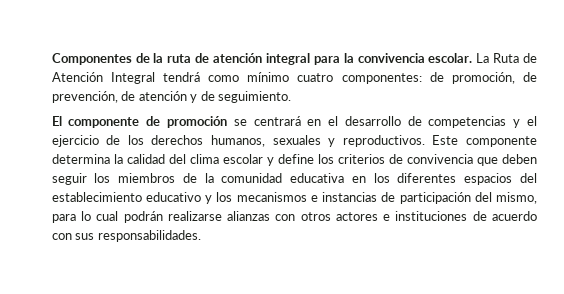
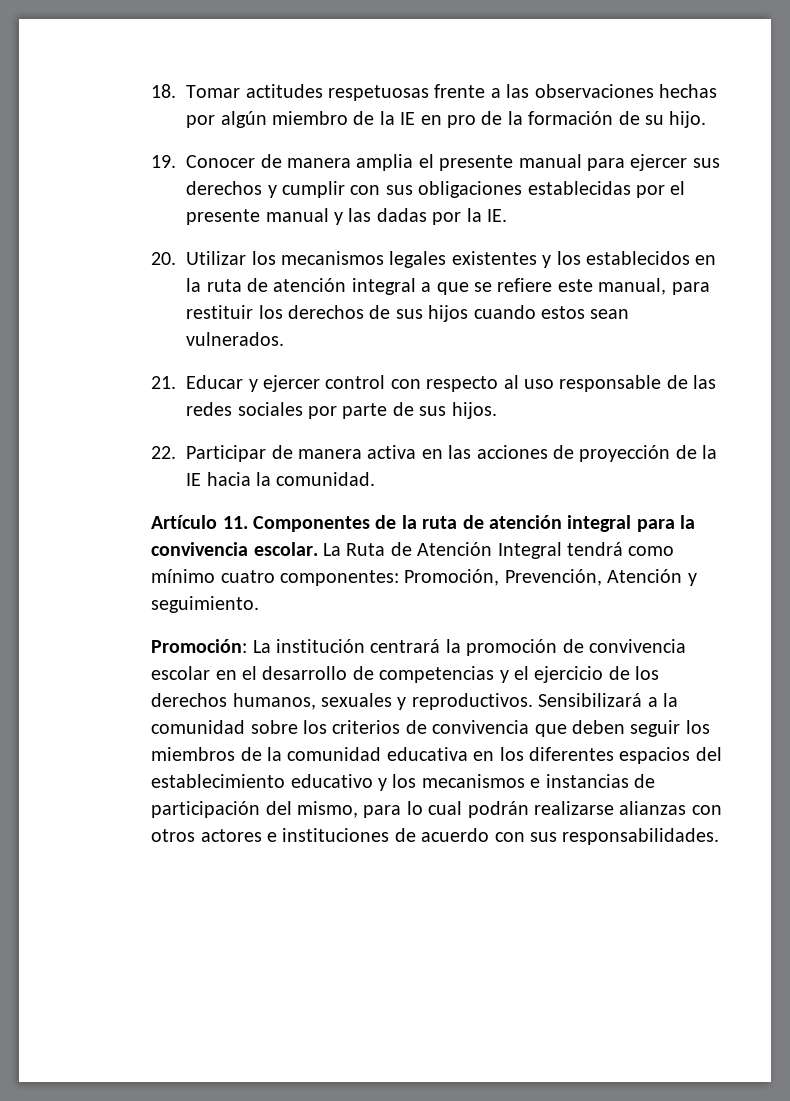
- Componentes de la ruta de atención integral para la convivencia escolar.
+ 18. Tomar actitudes respetuosas frente a las observaciones hechas por algún miembro de la IE en pro de la formación de su hijo.
+ 19. Conocer de manera amplia el presente manual para ejercer sus derechos y cumplir con sus obligaciones establecidas por el presente manual y las dadas por la IE.
+ 20. Utilizar los mecanismos legales existentes y los establecidos en la ruta de atención integral a que se refiere este manual, para restituir los derechos de sus hijos cuando estos sean vulnerados.
+ 21. Educar y ejercer control con respecto al uso responsable de las redes sociales por parte de sus hijos.
+ 22. Participar de manera activa en las acciones de proyección de la IE hacia la comunidad.
+ Artículo 11. Componentes de la ruta de atención integral para la convivencia escolar.
- La Ruta de Atención Integral tendrá como mínimo cuatro componentes: de promoción, de prevención, de atención y de seguimiento.
- El componente de promoción se centrará en el desarrollo de competencias y el ejercicio de los derechos humanos, sexuales y reproductivos.
+ La Ruta de Atención Integral tendrá como mínimo cuatro componentes: Promoción, Prevención, Atención y seguimiento.
+ Promoción: La institución centrará la promoción de convivencia escolar en el desarrollo de competencias y el ejercicio de los derechos humanos, sexuales y reproductivos.
- Este componente determina la calidad del clima escolar y define los criterios de convivencia que deben seguir los miembros de la comunidad educativa en los diferentes espacios del establecimiento educativo y los mecanismos e instancias de participación del mismo, para lo cual podrán realizarse alianzas con otros actores e instituciones de acuerdo con sus responsabilidades.
+ Sensibilizará a la comunidad sobre los criterios de convivencia que deben seguir los miembros de la comunidad educativa en los diferentes espacios del establecimiento educativo y los mecanismos e instancias de participación del mismo, para lo cual podrán realizarse alianzas con otros actores e instituciones de acuerdo con sus responsabilidades.

